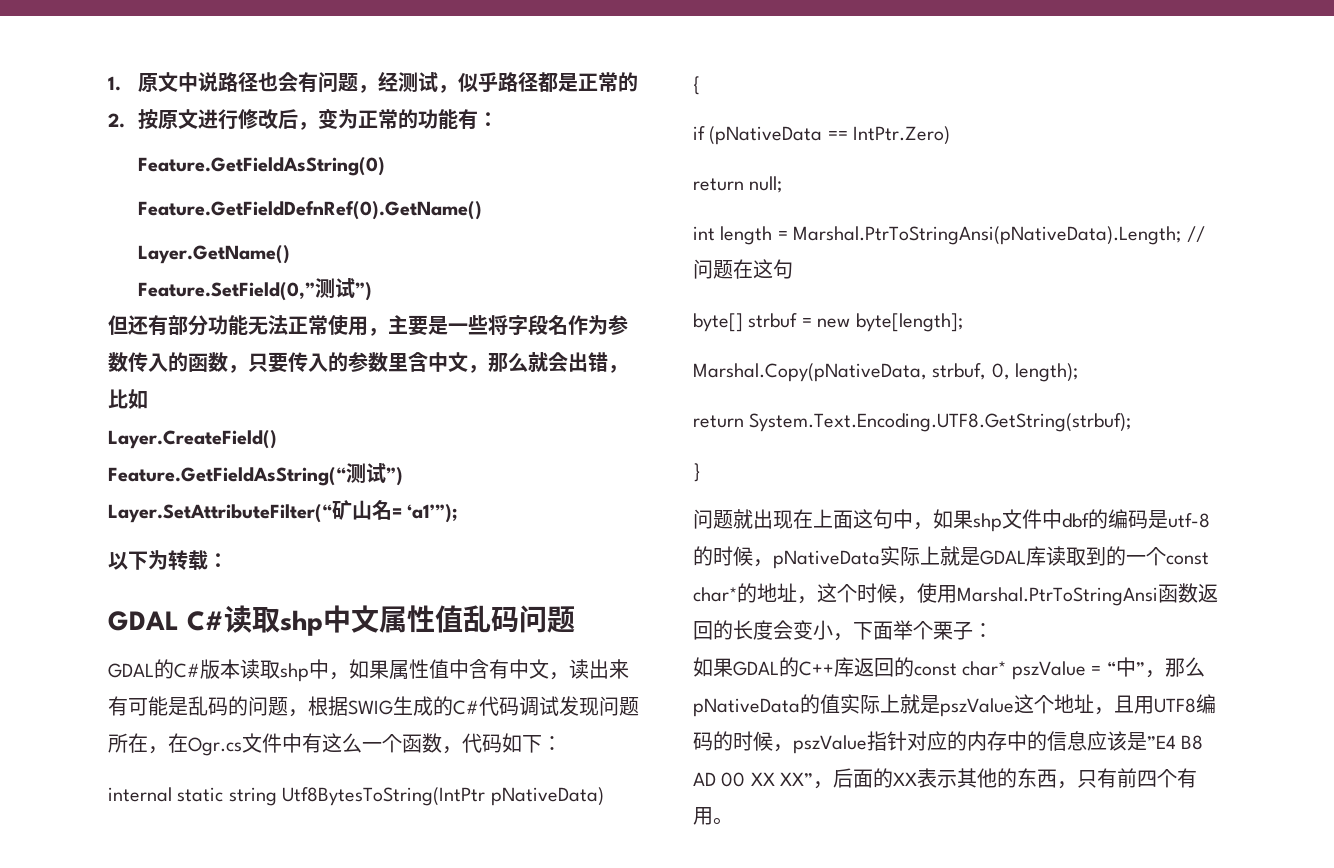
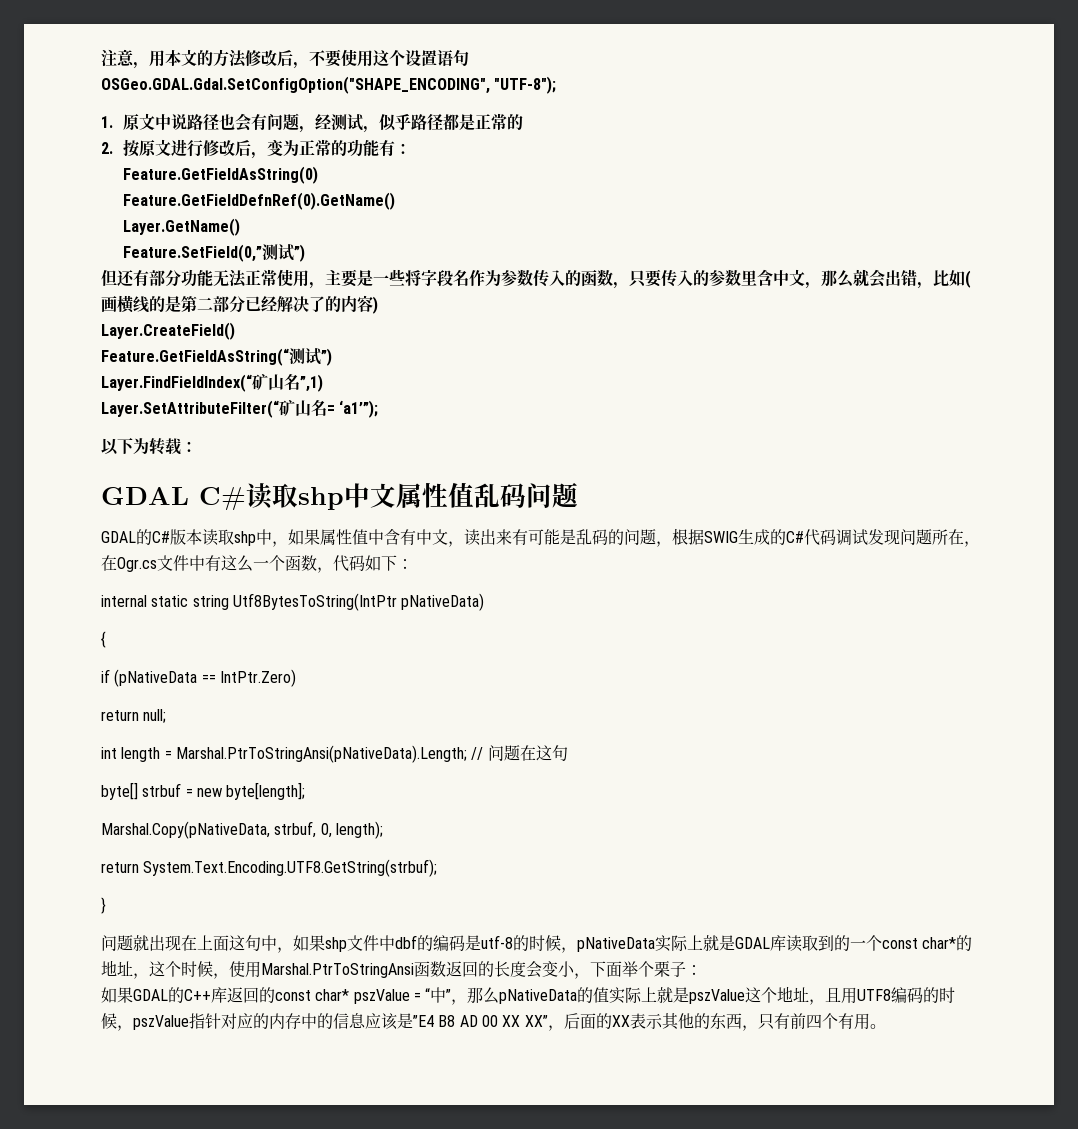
+ 注意，用本文的方法修改后，不要使用这个设置语句
+ OSGeo.GDAL.Gdal.SetConfigOption("SHAPE_ENCODING", "UTF-8");
- 但还有部分功能无法正常使用，主要是一些将字段名作为参数传入的函数，只要传入的参数里含中文，那么就会出错，比如
+ 但还有部分功能无法正常使用，主要是一些将字段名作为参数传入的函数，只要传入的参数里含中文，那么就会出错，比如(画横线的是第二部分已经解决了的内容)
+ Layer.FindFieldIndex(“矿山名”,1)

